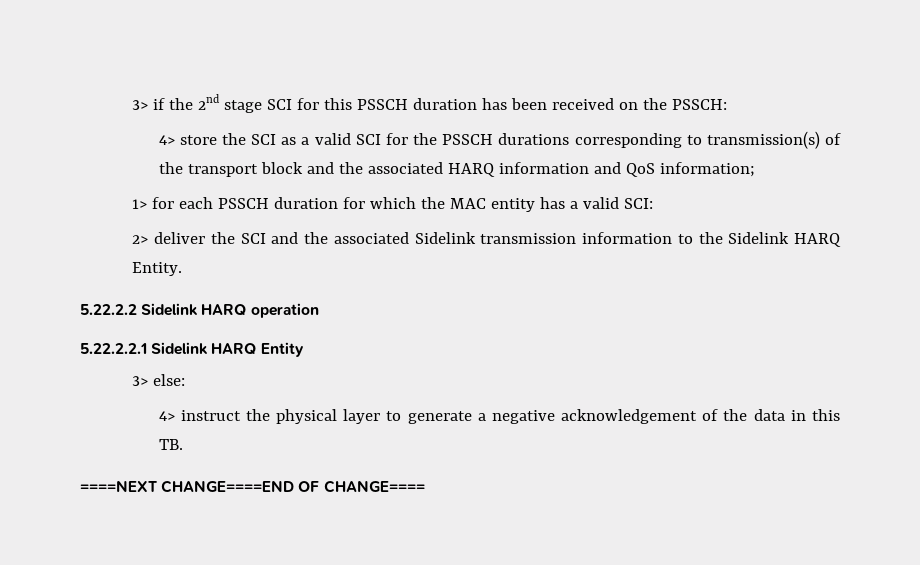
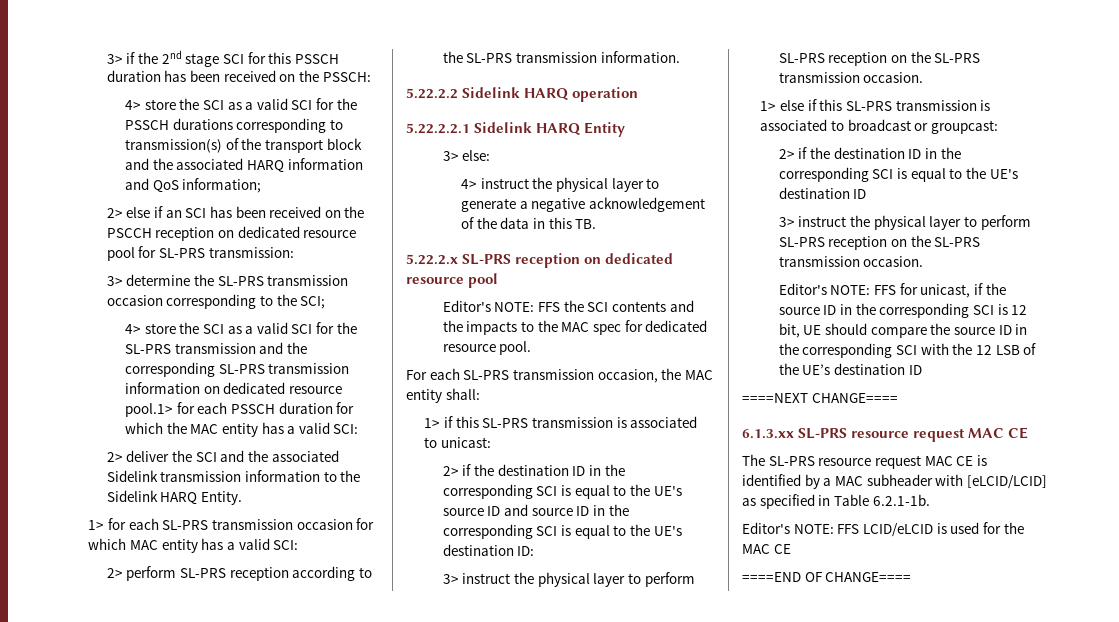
- 1> for each PSSCH duration for which the MAC entity has a valid SCI:
+ 2> else if an SCI has been received on the PSCCH reception on dedicated resource pool for SL-PRS transmission:
+ 3> determine the SL-PRS transmission occasion corresponding to the SCI;
+ 4> store the SCI as a valid SCI for the SL-PRS transmission and the corresponding SL-PRS transmission information on dedicated resource pool.1> for each PSSCH duration for which the MAC entity has a valid SCI:
+ 1> for each SL-PRS transmission occasion for which MAC entity has a valid SCI:
+ 2> perform SL-PRS reception according to the SL-PRS transmission information.
- ====NEXT CHANGE====END OF CHANGE====
+ 5.22.2.x SL-PRS reception on dedicated resource pool
+ Editor's NOTE: FFS the SCI contents and the impacts to the MAC spec for dedicated resource pool.
+ For each SL-PRS transmission occasion, the MAC entity shall:
+ 1> if this SL-PRS transmission is associated to unicast:
+ 2> if the destination ID in the corresponding SCI is equal to the UE's source ID and source ID in the corresponding SCI is equal to the UE's destination ID:
+ 3> instruct the physical layer to perform SL-PRS reception on the SL-PRS transmission occasion.
+ 1> else if this SL-PRS transmission is associated to broadcast or groupcast:
+ 2> if the destination ID in the corresponding SCI is equal to the UE's destination ID
+ 3> instruct the physical layer to perform SL-PRS reception on the SL-PRS transmission occasion.
+ Editor's NOTE: FFS for unicast, if the source ID in the corresponding SCI is 12 bit, UE should compare the source ID in the corresponding SCI with the 12 LSB of the UE’s destination ID
+ ====NEXT CHANGE====
+ 6.1.3.xx SL-PRS resource request MAC CE
+ The SL-PRS resource request MAC CE is identified by a MAC subheader with [eLCID/LCID] as specified in Table 6.2.1-1b.
+ Editor's NOTE: FFS LCID/eLCID is used for the MAC CE
+ ====END OF CHANGE====

